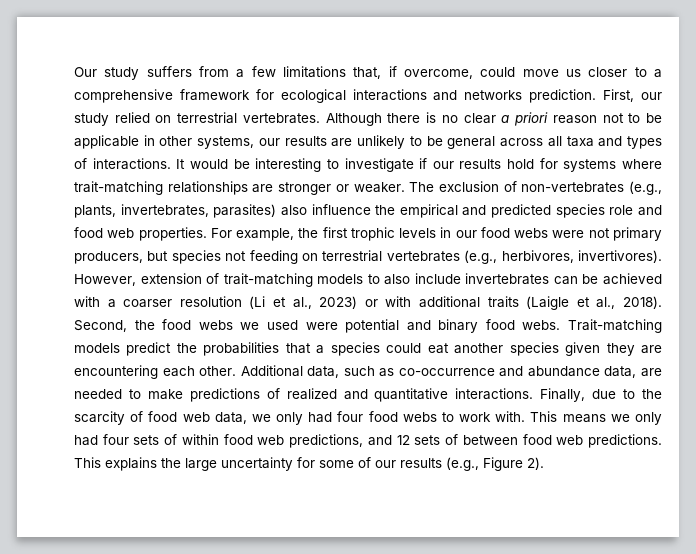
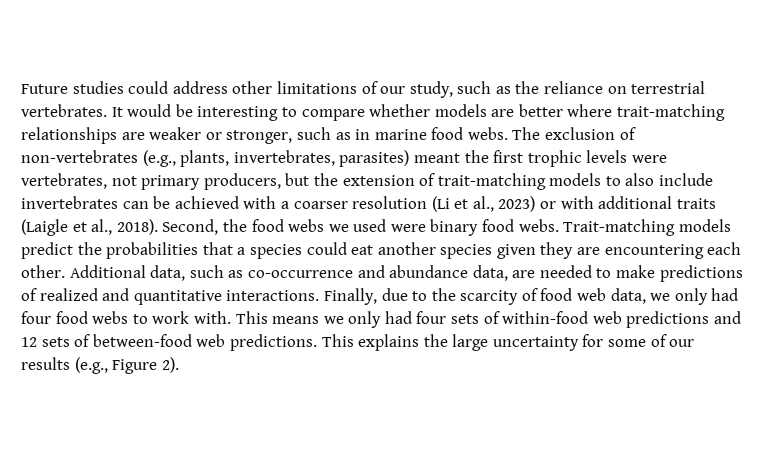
- Our study suffers from a few limitations that, if overcome, could move us closer to a comprehensive framework for ecological interactions and networks prediction. First, our study relied on terrestrial vertebrates. Although there is no clear a priori reason not to be applicable in other systems, our results are unlikely to be general across all taxa and types of interactions.
+ Future studies could address other limitations of our study, such as the reliance on terrestrial vertebrates.
- It would be interesting to investigate if our results hold for systems where trait-matching relationships are stronger or weaker.
+ It would be interesting to compare whether models are better where trait-matching relationships are weaker or stronger, such as in marine food webs.
- The exclusion of non-vertebrates (e.g., plants, invertebrates, parasites) also influence the empirical and predicted species role and food web properties. For example, the first trophic levels in our food webs were not primary producers, but species not feeding on terrestrial vertebrates (e.g., herbivores, invertivores). However, extension of trait-matching models to also include invertebrates can be achieved with a coarser resolution (Li et al., 2023) or with additional traits (Laigle et al., 2018).
+ The exclusion of non-vertebrates (e.g., plants, invertebrates, parasites) meant the first trophic levels were vertebrates, not primary producers, but the extension of trait-matching models to also include invertebrates can be achieved with a coarser resolution (Li et al., 2023) or with additional traits (Laigle et al., 2018).
- Second, the food webs we used were potential and binary food webs.
+ Second, the food webs we used were binary food webs.
- This means we only had four sets of within food web predictions, and 12 sets of between food web predictions.
+ This means we only had four sets of within-food web predictions and 12 sets of between-food web predictions.

